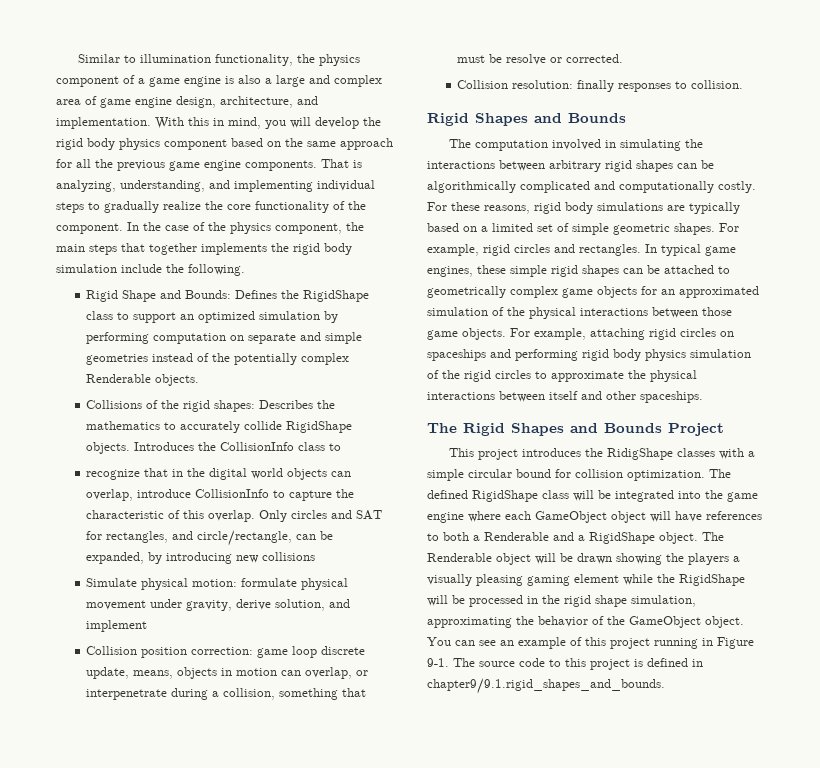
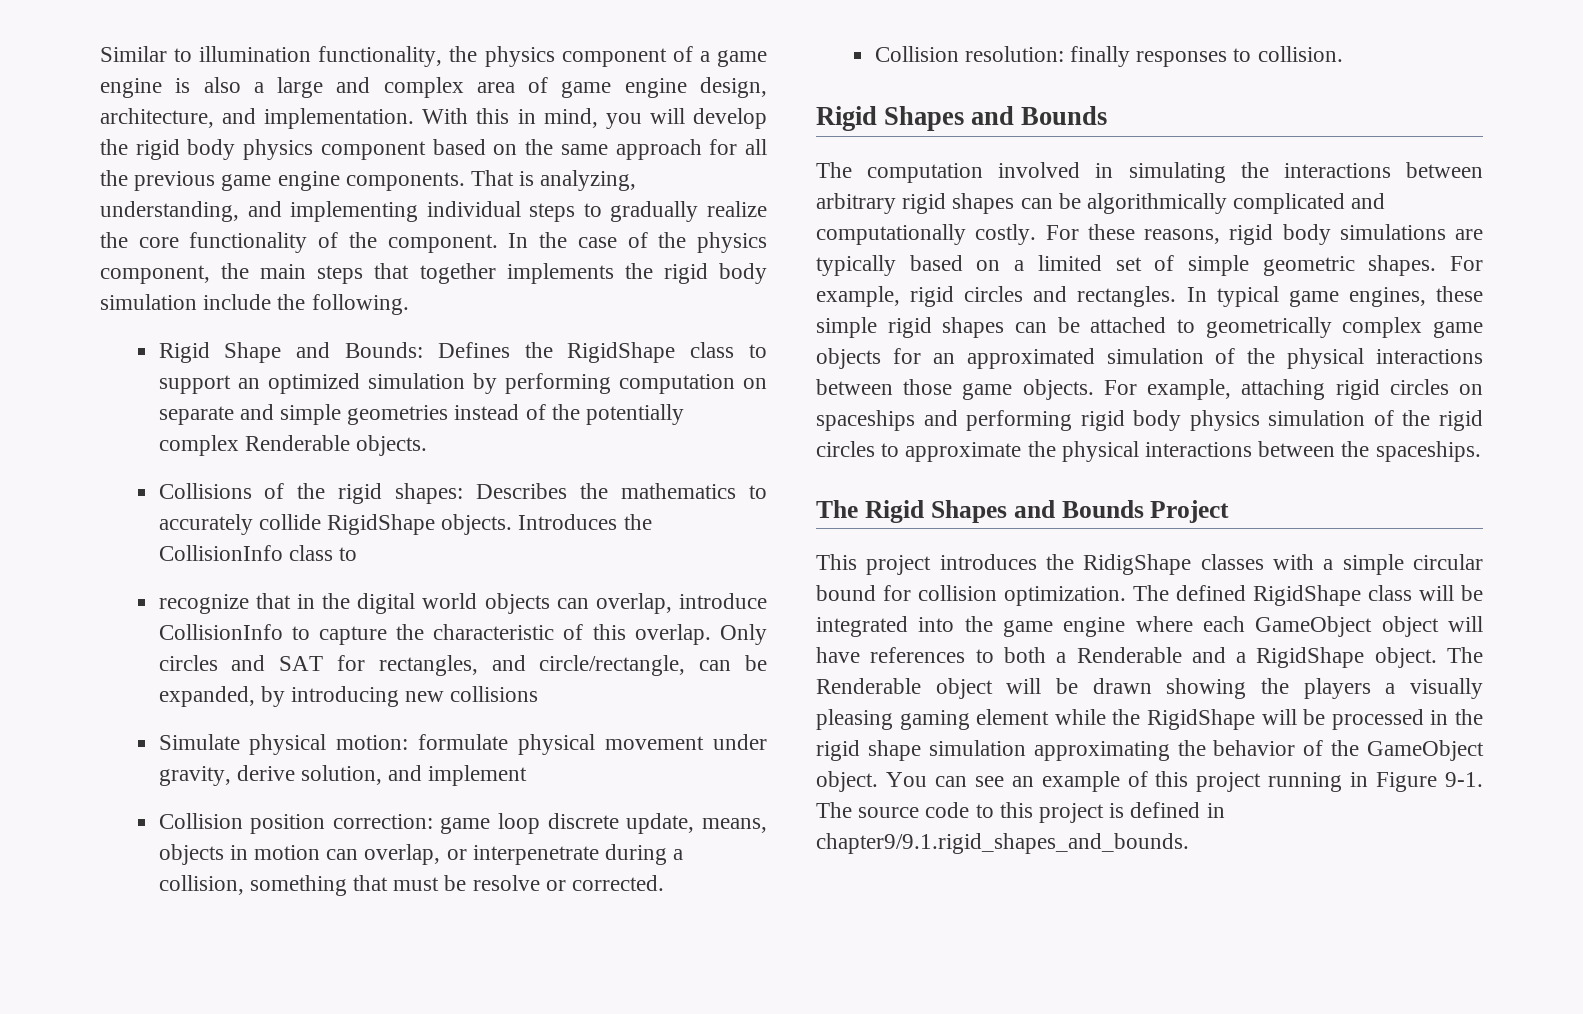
- For example, attaching rigid circles on spaceships and performing rigid body physics simulation of the rigid circles to approximate the physical interactions between itself and other spaceships.
+ For example, attaching rigid circles on spaceships and performing rigid body physics simulation of the rigid circles to approximate the physical interactions between the spaceships.
- The Renderable object will be drawn showing the players a visually pleasing gaming element while the RigidShape will be processed in the rigid shape simulation, approximating the behavior of the GameObject object.
+ The Renderable object will be drawn showing the players a visually pleasing gaming element while the RigidShape will be processed in the rigid shape simulation approximating the behavior of the GameObject object.

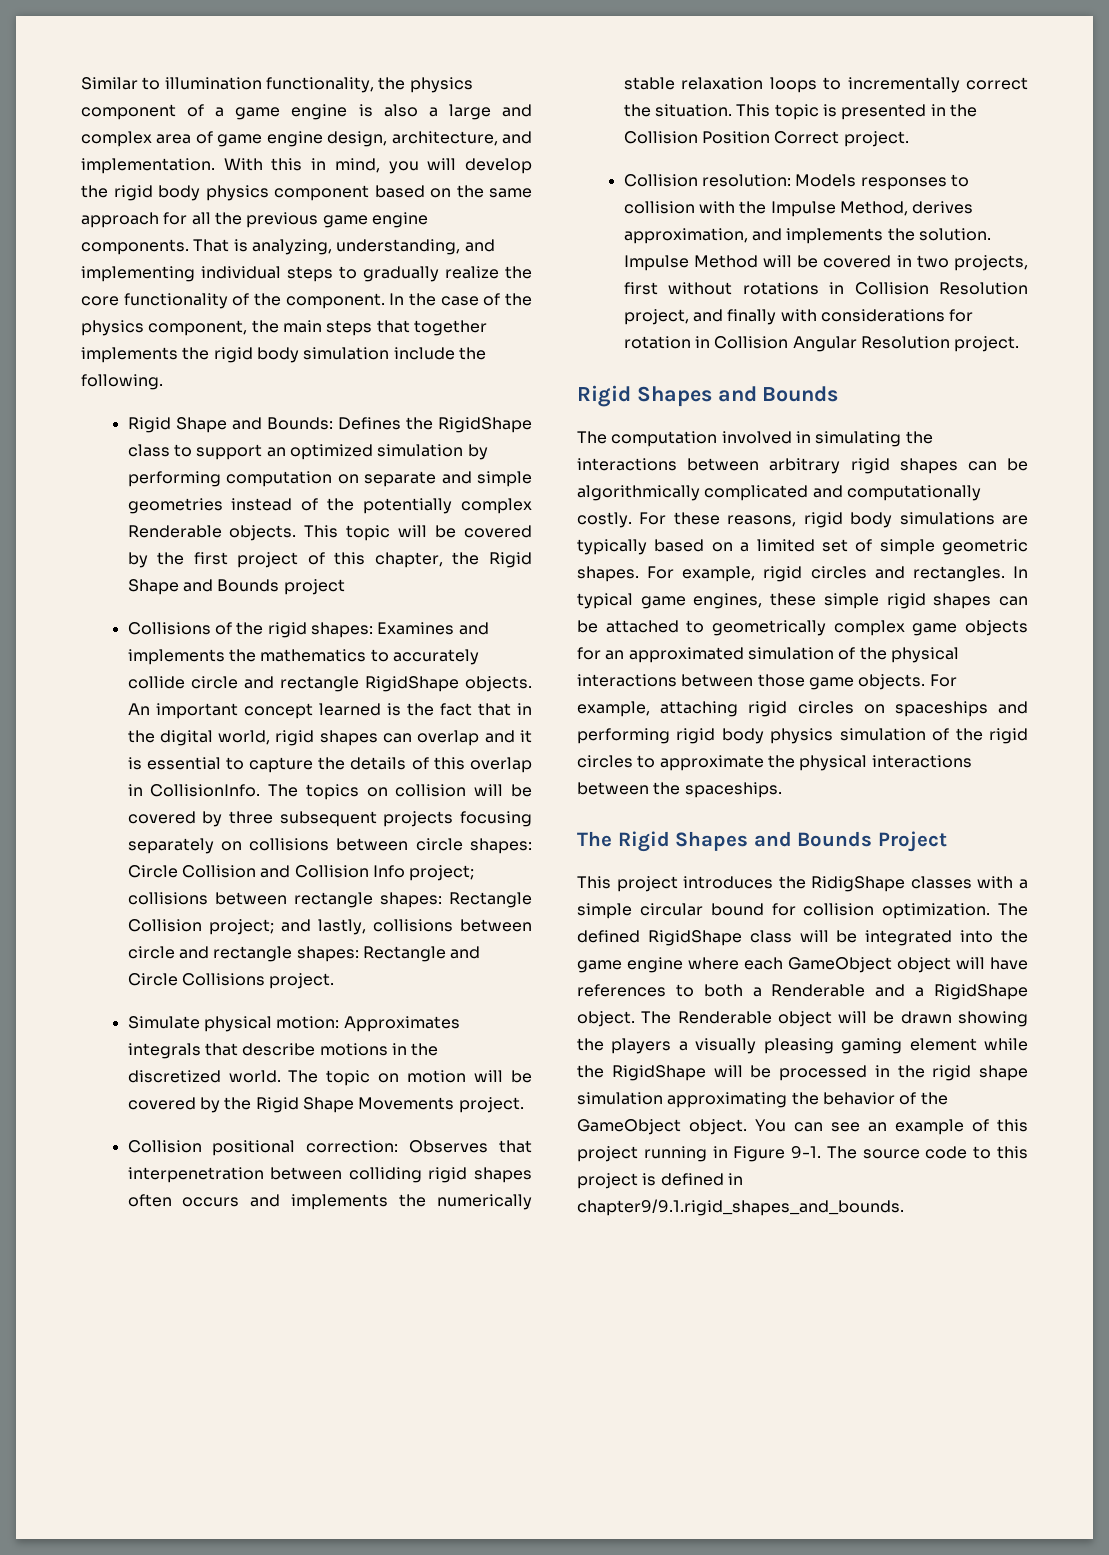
+ This topic will be covered by the first project of this chapter, the Rigid Shape and Bounds project
- Collisions of the rigid shapes: Describes the mathematics to accurately collide RigidShape objects. Introduces the CollisionInfo class to
- recognize that in the digital world objects can overlap, introduce CollisionInfo to capture the characteristic of this overlap. Only circles and SAT for rectangles, and circle/rectangle, can be expanded, by introducing new collisions
- Simulate physical motion: formulate physical movement under gravity, derive solution, and implement
- Collision position correction: game loop discrete update, means, objects in motion can overlap, or interpenetrate during a collision, something that must be resolve or corrected.
+ Collisions of the rigid shapes: Examines and implements the mathematics to accurately collide circle and rectangle RigidShape objects. An important concept learned is the fact that in the digital world, rigid shapes can overlap and it is essential to capture the details of this overlap in CollisionInfo. The topics on collision will be covered by three subsequent projects focusing separately on collisions between circle shapes: Circle Collision and Collision Info project; collisions between rectangle shapes: Rectangle Collision project; and lastly, collisions between circle and rectangle shapes: Rectangle and Circle Collisions project.
+ Simulate physical motion: Approximates integrals that describe motions in the discretized world. The topic on motion will be covered by the Rigid Shape Movements project.
+ Collision positional correction: Observes that interpenetration between colliding rigid shapes often occurs and implements the numerically stable relaxation loops to incrementally correct the situation. This topic is presented in the Collision Position Correct project.
- Collision resolution: finally responses to collision.
+ Collision resolution: Models responses to collision with the Impulse Method, derives approximation, and implements the solution. Impulse Method will be covered in two projects, first without rotations in Collision Resolution project, and finally with considerations for rotation in Collision Angular Resolution project.

